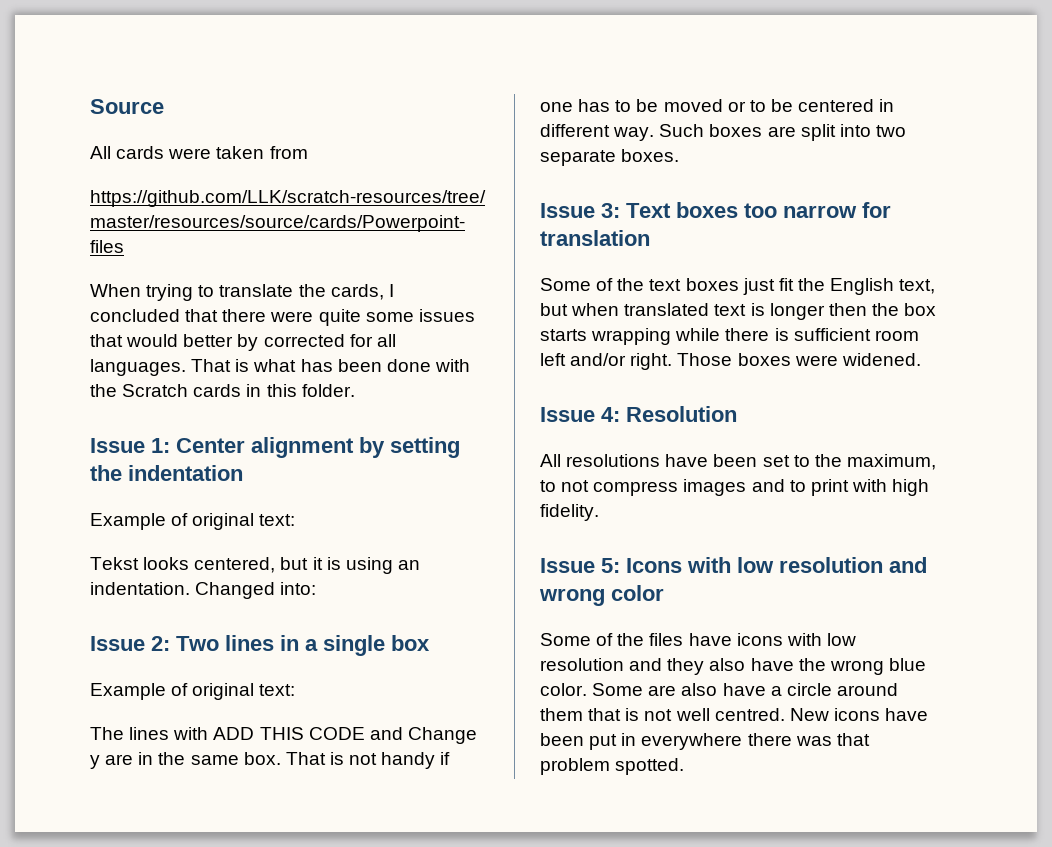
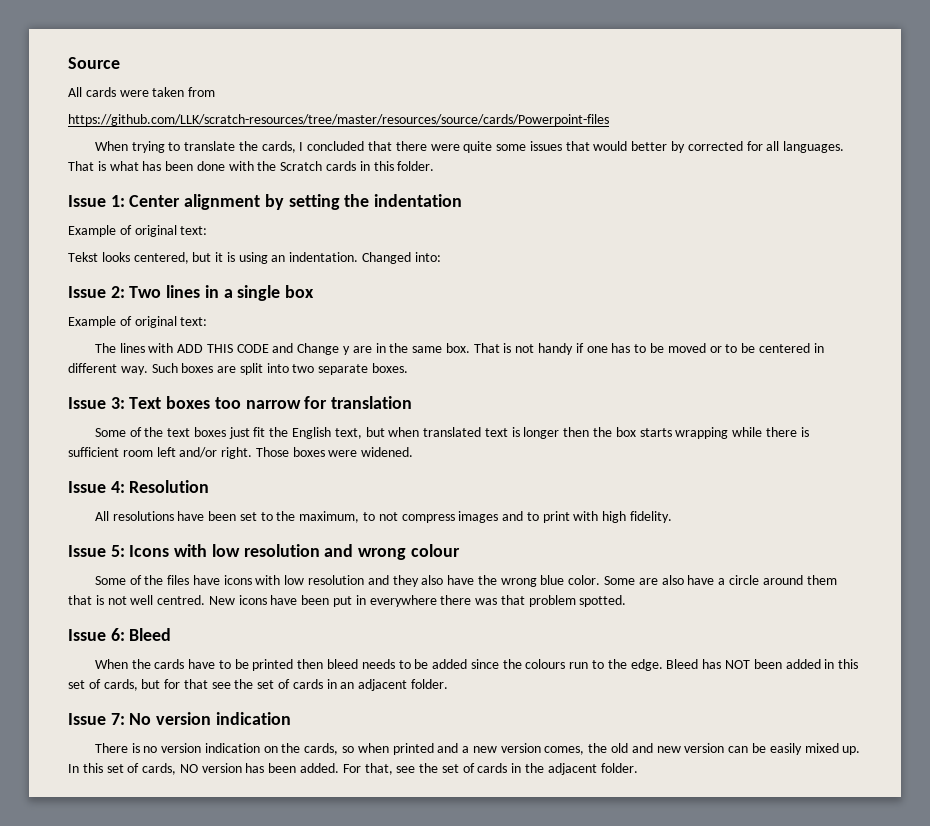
- Issue 5: Icons with low resolution and wrong color
+ Issue 5: Icons with low resolution and wrong colour
+ Issue 6: Bleed
+ When the cards have to be printed then bleed needs to be added since the colours run to the edge. Bleed has NOT been added in this set of cards, but for that see the set of cards in an adjacent folder.
+ Issue 7: No version indication
+ There is no version indication on the cards, so when printed and a new version comes, the old and new version can be easily mixed up. In this set of cards, NO version has been added. For that, see the set of cards in the adjacent folder.

